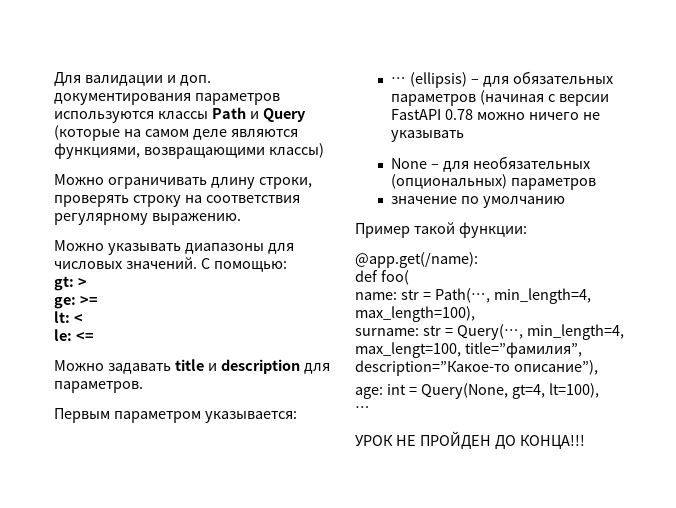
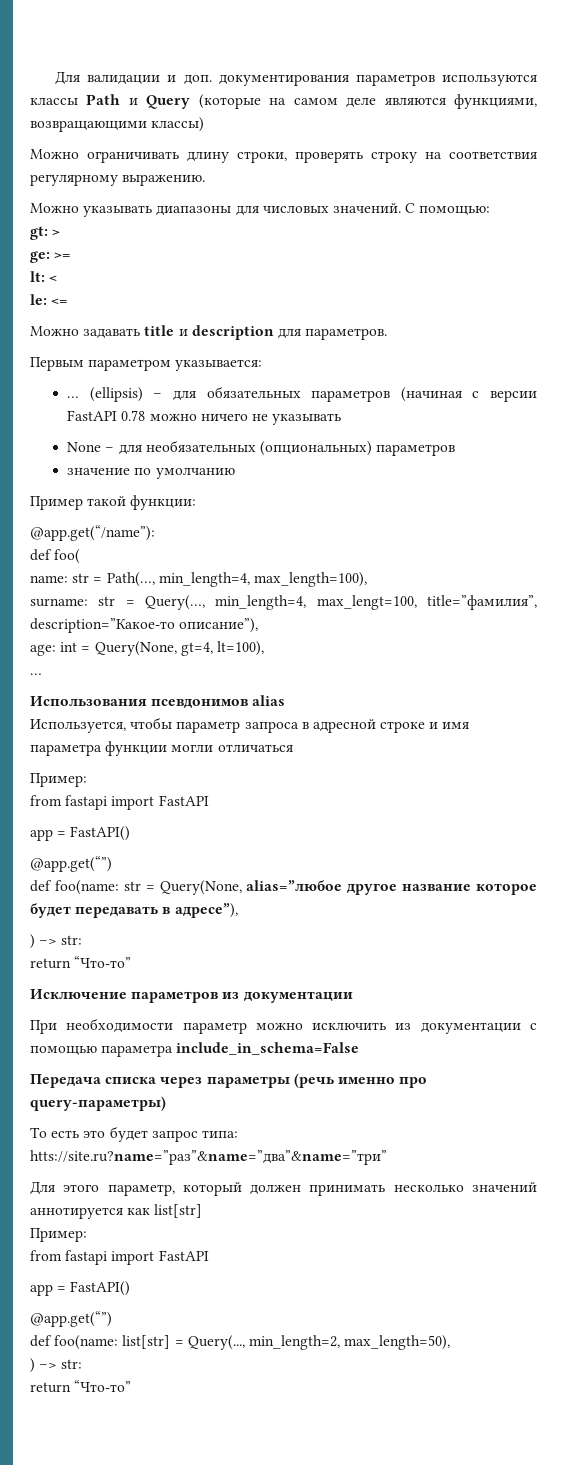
- @app.get(/name):
+ @app.get(“/name”):
- УРОК НЕ ПРОЙДЕН ДО КОНЦА!!!
+ Использования псевдонимов alias
+ Используется, чтобы параметр запроса в адресной строке и имя параметра функции могли отличаться
+ Пример:
+ from fastapi import FastAPI
+ app = FastAPI()
+ @app.get(“”)
+ def foo(name: str = Query(None, alias=”любое другое название которое будет передавать в адресе”),
+ ) –> str:
+ return “Что-то”
+ Исключение параметров из документации
+ При необходимости параметр можно исключить из документации с помощью параметра include_in_schema=False
+ Передача списка через параметры (речь именно про query-параметры)
+ То есть это будет запрос типа: htts://site.ru?name=”раз”&name=”два”&name=”три”
+ Для этого параметр, который должен принимать несколько значений аннотируется как list[str]
+ Пример:
+ from fastapi import FastAPI
+ app = FastAPI()
+ @app.get(“”)
+ def foo(name: list[str] = Query(..., min_length=2, max_length=50),
+ ) –> str:
+ return “Что-то”

